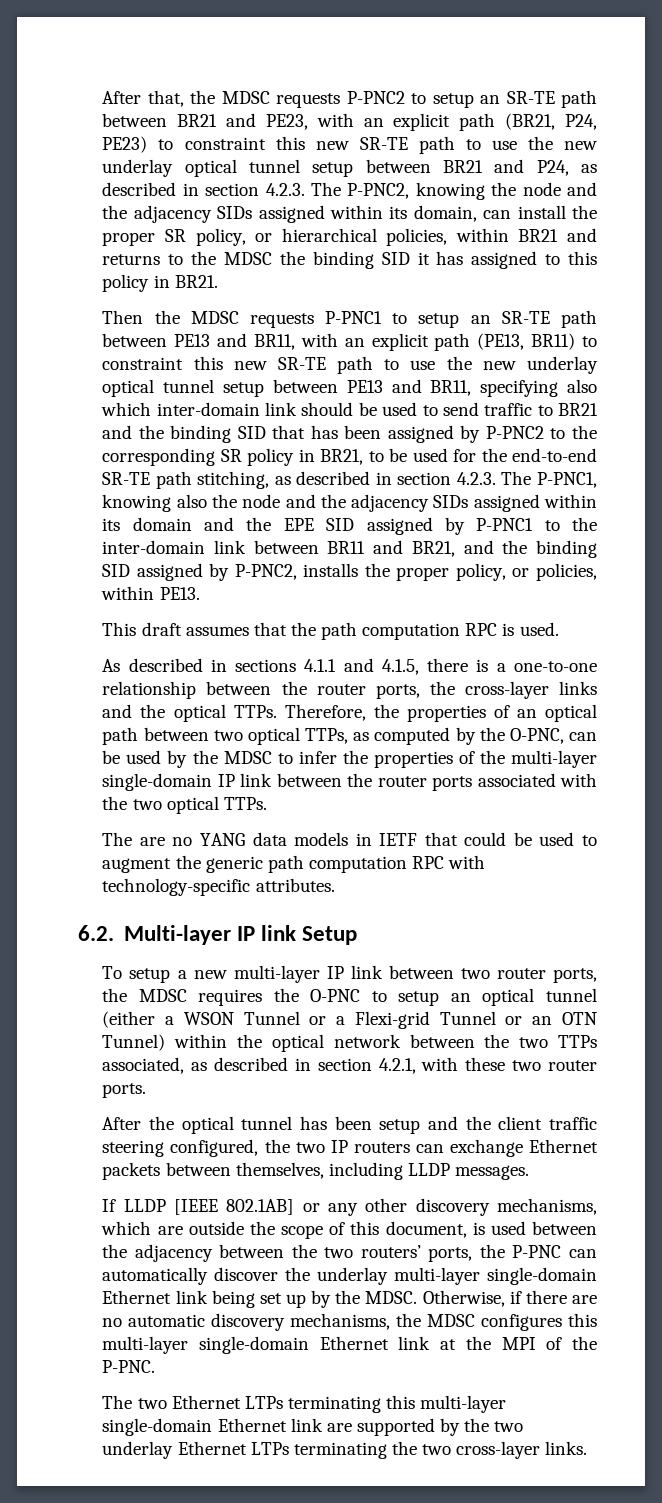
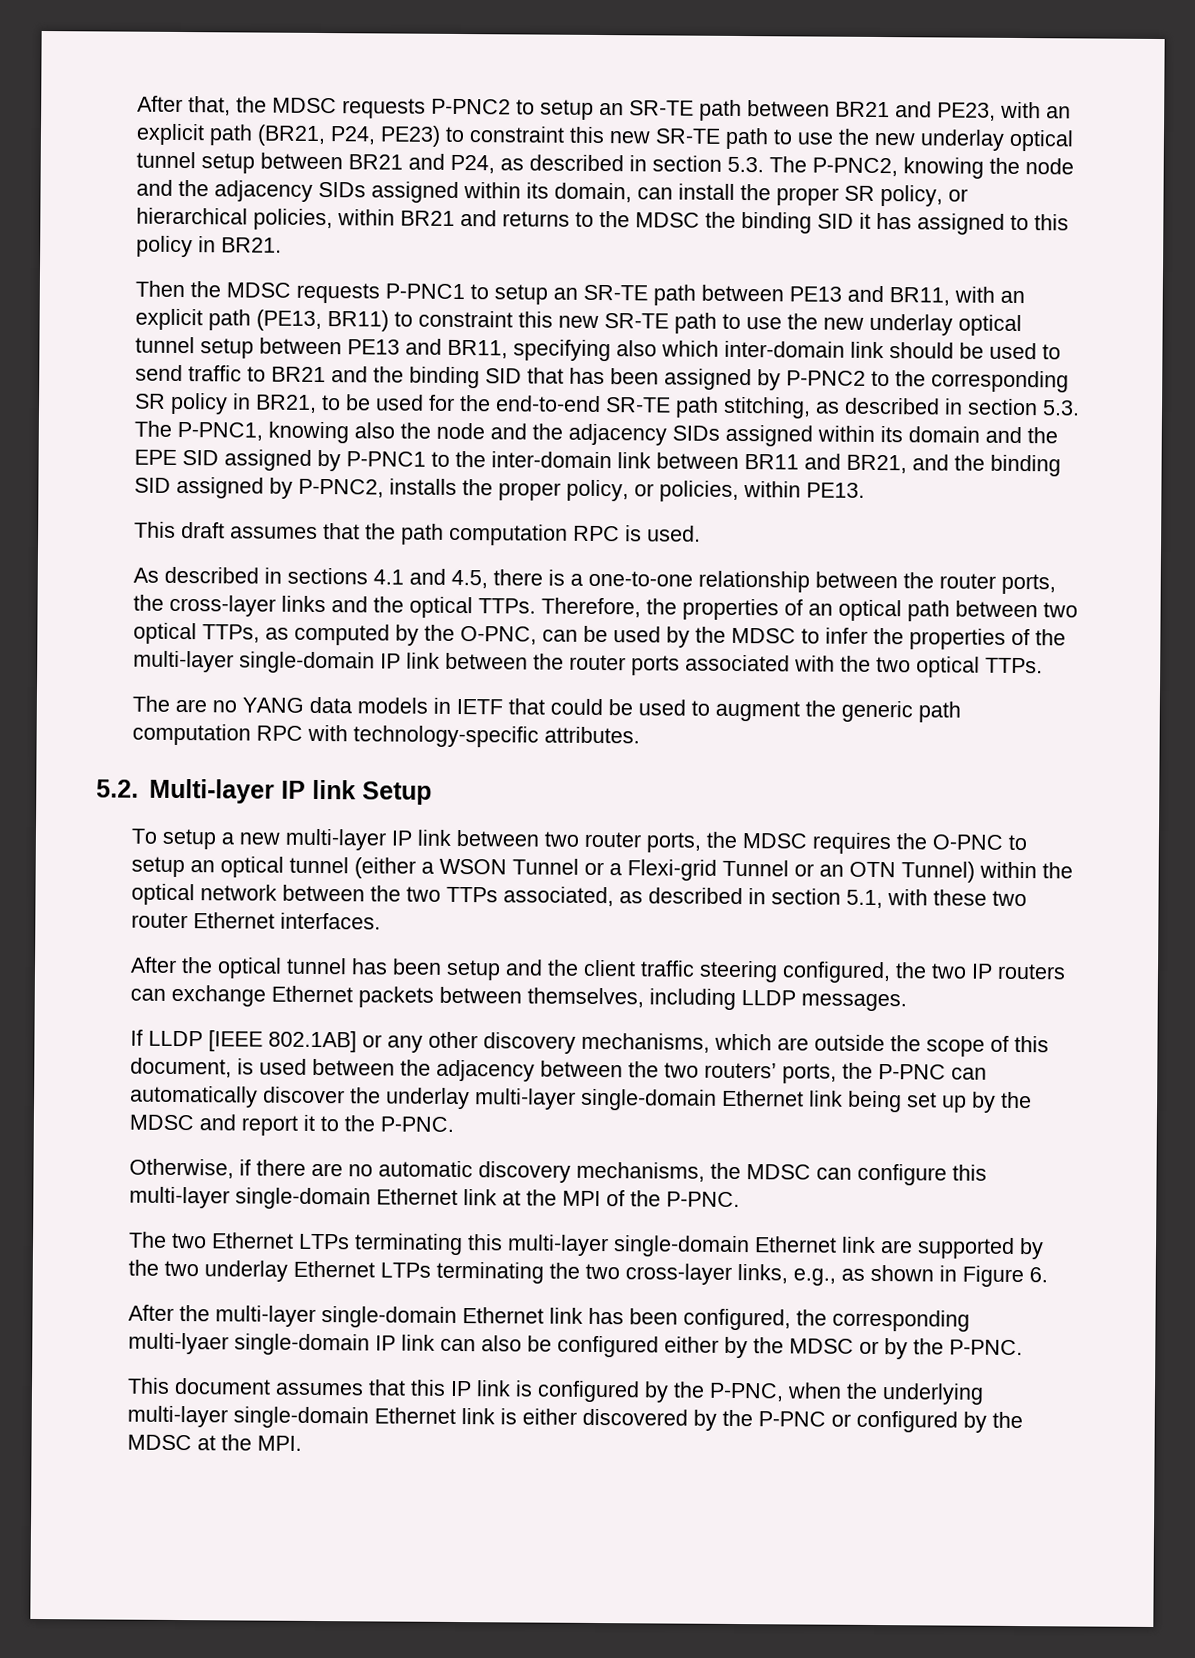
- After that, the MDSC requests P-PNC2 to setup an SR-TE path between BR21 and PE23, with an explicit path (BR21, P24, PE23) to constraint this new SR-TE path to use the new underlay optical tunnel setup between BR21 and P24, as described in section 4.2.3. The P-PNC2, knowing the node and the adjacency SIDs assigned within its domain, can install the proper SR policy, or hierarchical policies, within BR21 and returns to the MDSC the binding SID it has assigned to this policy in BR21.
+ After that, the MDSC requests P-PNC2 to setup an SR-TE path between BR21 and PE23, with an explicit path (BR21, P24, PE23) to constraint this new SR-TE path to use the new underlay optical tunnel setup between BR21 and P24, as described in section 5.3. The P-PNC2, knowing the node and the adjacency SIDs assigned within its domain, can install the proper SR policy, or hierarchical policies, within BR21 and returns to the MDSC the binding SID it has assigned to this policy in BR21.
- Then the MDSC requests P-PNC1 to setup an SR-TE path between PE13 and BR11, with an explicit path (PE13, BR11) to constraint this new SR-TE path to use the new underlay optical tunnel setup between PE13 and BR11, specifying also which inter-domain link should be used to send traffic to BR21 and the binding SID that has been assigned by P-PNC2 to the corresponding SR policy in BR21, to be used for the end-to-end SR-TE path stitching, as described in section 4.2.3. The P-PNC1, knowing also the node and the adjacency SIDs assigned within its domain and the EPE SID assigned by P-PNC1 to the inter-domain link between BR11 and BR21, and the binding SID assigned by P-PNC2, installs the proper policy, or policies, within PE13.
+ Then the MDSC requests P-PNC1 to setup an SR-TE path between PE13 and BR11, with an explicit path (PE13, BR11) to constraint this new SR-TE path to use the new underlay optical tunnel setup between PE13 and BR11, specifying also which inter-domain link should be used to send traffic to BR21 and the binding SID that has been assigned by P-PNC2 to the corresponding SR policy in BR21, to be used for the end-to-end SR-TE path stitching, as described in section 5.3. The P-PNC1, knowing also the node and the adjacency SIDs assigned within its domain and the EPE SID assigned by P-PNC1 to the inter-domain link between BR11 and BR21, and the binding SID assigned by P-PNC2, installs the proper policy, or policies, within PE13.
- As described in sections 4.1.1 and 4.1.5, there is a one-to-one relationship between the router ports, the cross-layer links and the optical TTPs.
+ As described in sections 4.1 and 4.5, there is a one-to-one relationship between the router ports, the cross-layer links and the optical TTPs.
- 6.2. Multi-layer IP link Setup
+ 5.2. Multi-layer IP link Setup
- To setup a new multi-layer IP link between two router ports, the MDSC requires the O-PNC to setup an optical tunnel (either a WSON Tunnel or a Flexi-grid Tunnel or an OTN Tunnel) within the optical network between the two TTPs associated, as described in section 4.2.1, with these two router ports.
+ To setup a new multi-layer IP link between two router ports, the MDSC requires the O-PNC to setup an optical tunnel (either a WSON Tunnel or a Flexi-grid Tunnel or an OTN Tunnel) within the optical network between the two TTPs associated, as described in section 5.1, with these two router Ethernet interfaces.
- If LLDP [IEEE 802.1AB] or any other discovery mechanisms, which are outside the scope of this document, is used between the adjacency between the two routers’ ports, the P-PNC can automatically discover the underlay multi-layer single-domain Ethernet link being set up by the MDSC. Otherwise, if there are no automatic discovery mechanisms, the MDSC configures this multi-layer single-domain Ethernet link at the MPI of the P-PNC.
+ If LLDP [IEEE 802.1AB] or any other discovery mechanisms, which are outside the scope of this document, is used between the adjacency between the two routers’ ports, the P-PNC can automatically discover the underlay multi-layer single-domain Ethernet link being set up by the MDSC and report it to the P-PNC.
+ Otherwise, if there are no automatic discovery mechanisms, the MDSC can configure this multi-layer single-domain Ethernet link at the MPI of the P-PNC.
- The two Ethernet LTPs terminating this multi-layer single-domain Ethernet link are supported by the two underlay Ethernet LTPs terminating the two cross-layer links.
+ The two Ethernet LTPs terminating this multi-layer single-domain Ethernet link are supported by the two underlay Ethernet LTPs terminating the two cross-layer links, e.g., as shown in Figure 6.
+ After the multi-layer single-domain Ethernet link has been configured, the corresponding multi-lyaer single-domain IP link can also be configured either by the MDSC or by the P-PNC.
+ This document assumes that this IP link is configured by the P-PNC, when the underlying multi-layer single-domain Ethernet link is either discovered by the P-PNC or configured by the MDSC at the MPI.

